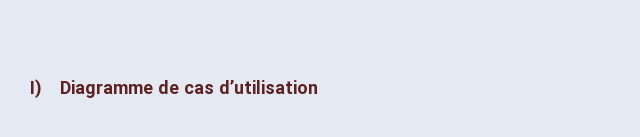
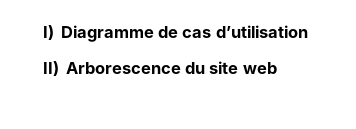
+ II) Arborescence du site web

